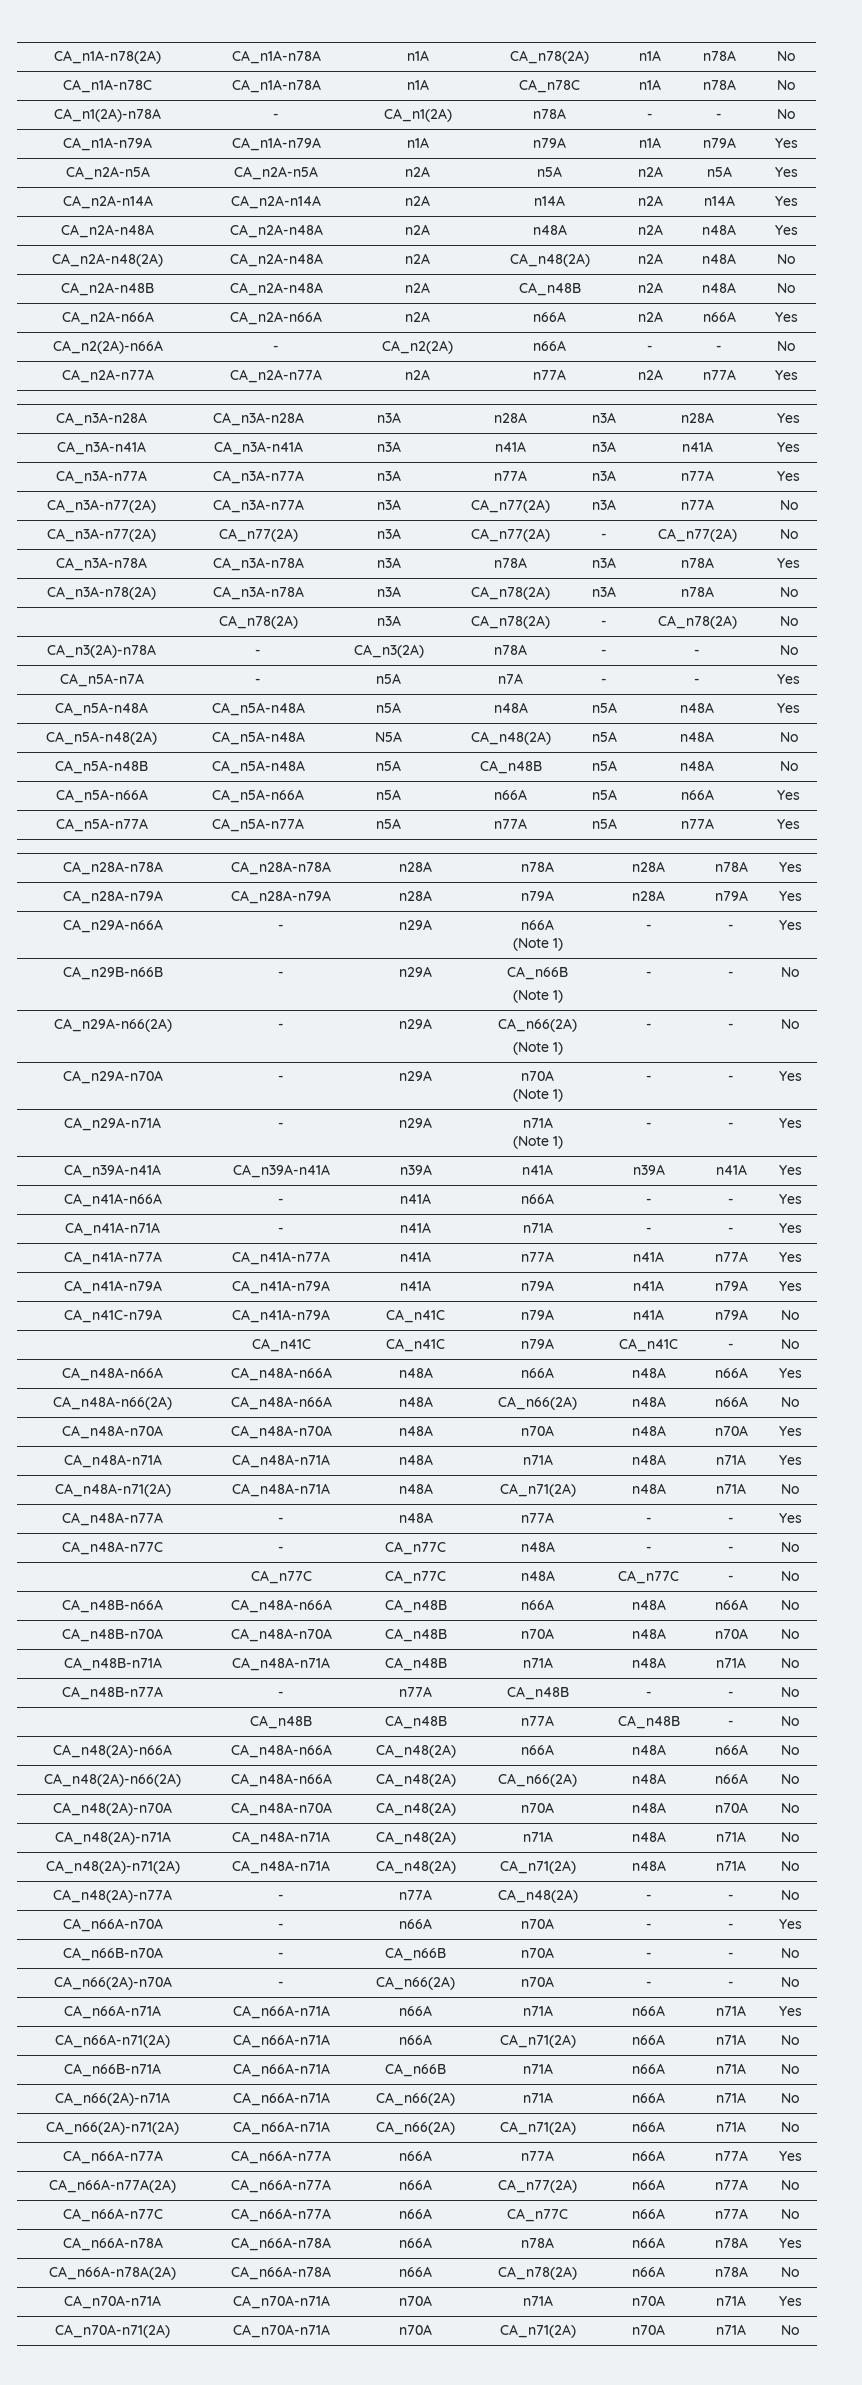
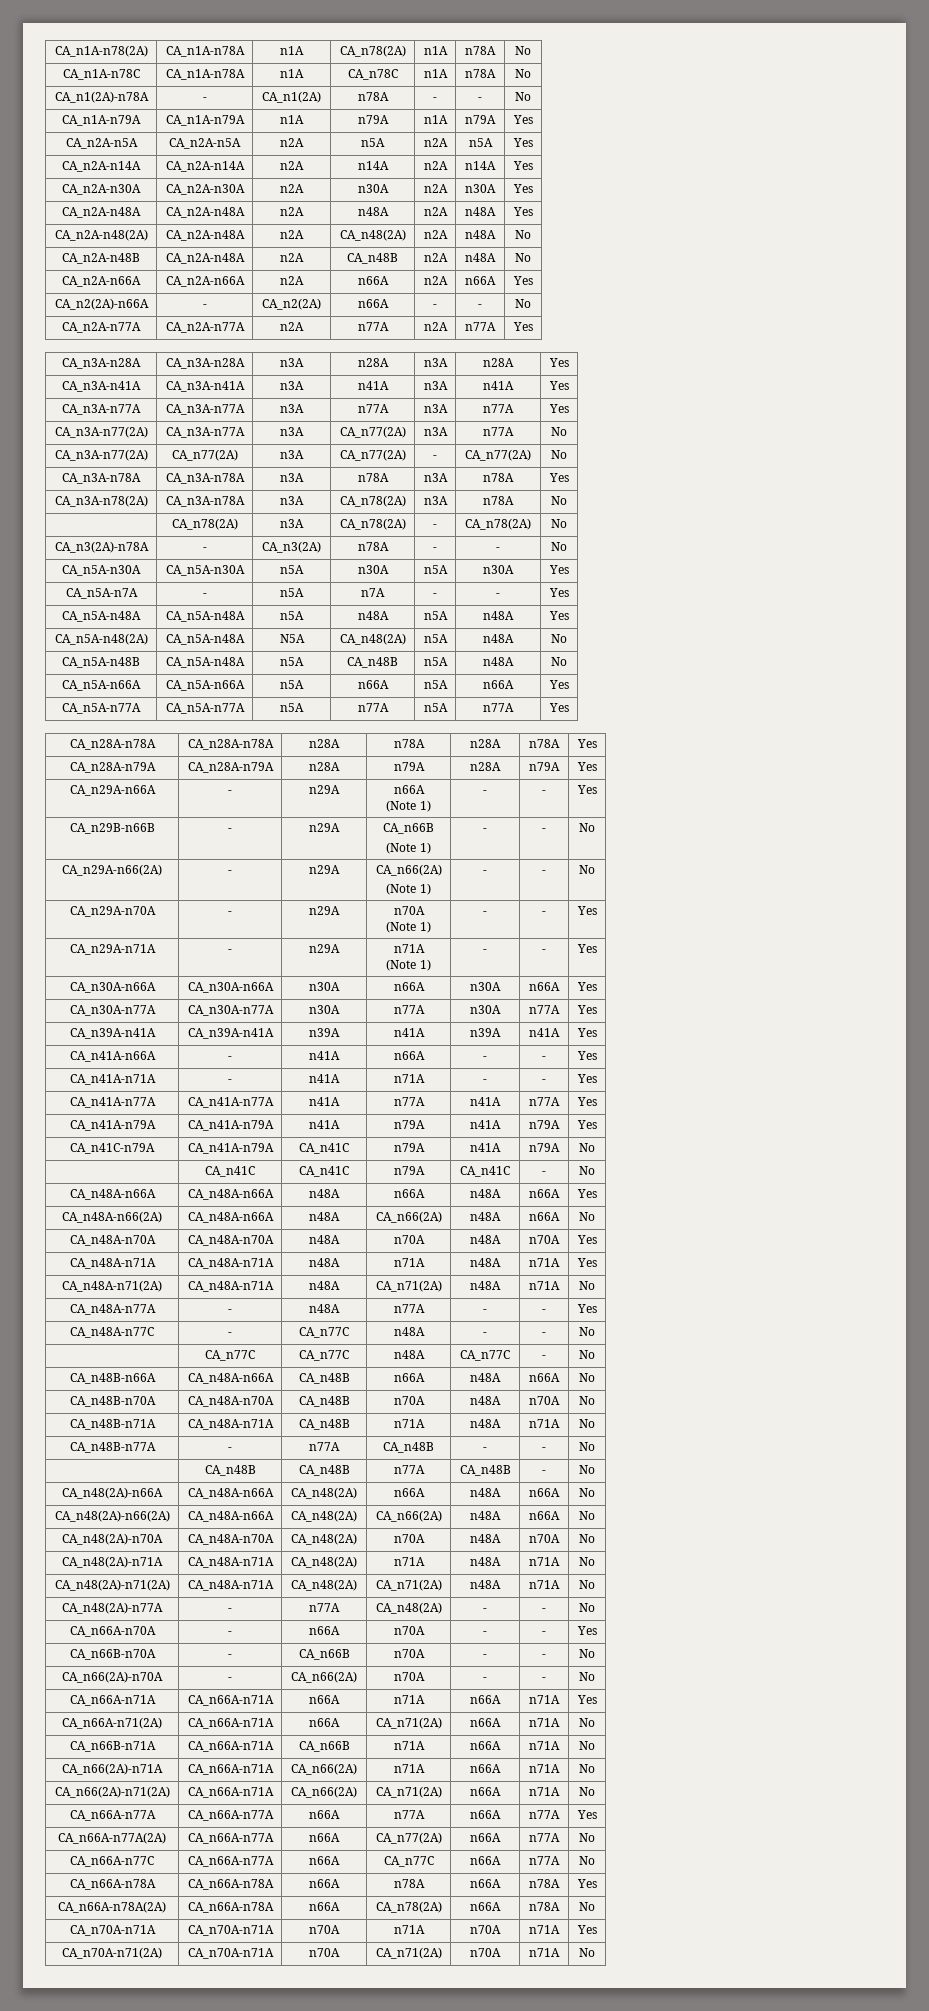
+ CA_n2A-n30A | CA_n2A-n30A | n2A | n30A | n2A | n30A | Yes
+ CA_n5A-n30A | CA_n5A-n30A | n5A | n30A | n5A | n30A | Yes
+ CA_n30A-n66A | CA_n30A-n66A | n30A | n66A | n30A | n66A | Yes
+ CA_n30A-n77A | CA_n30A-n77A | n30A | n77A | n30A | n77A | Yes

